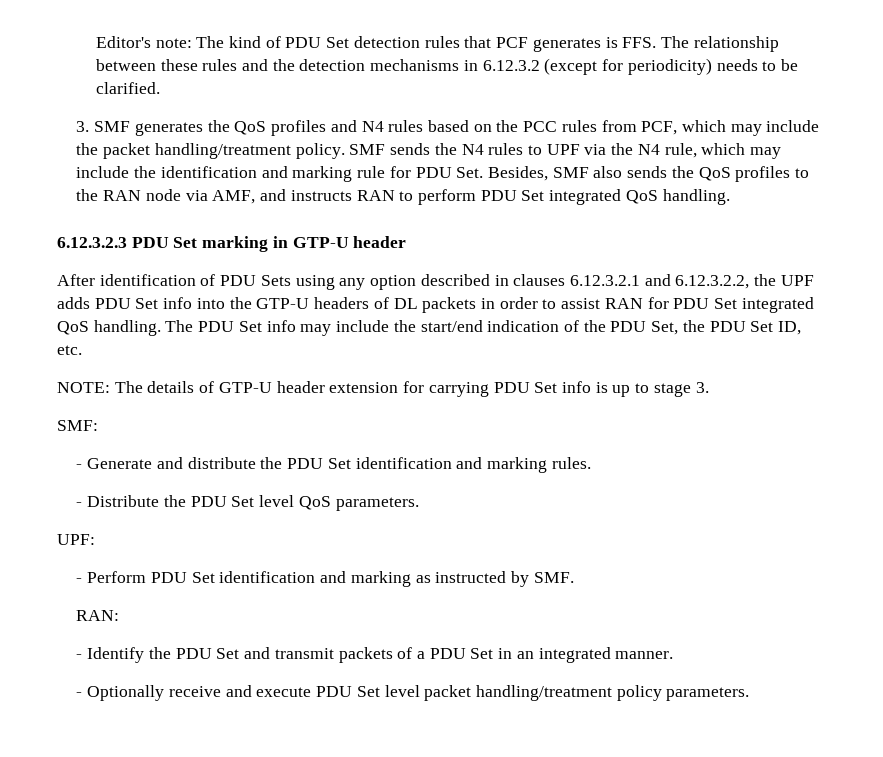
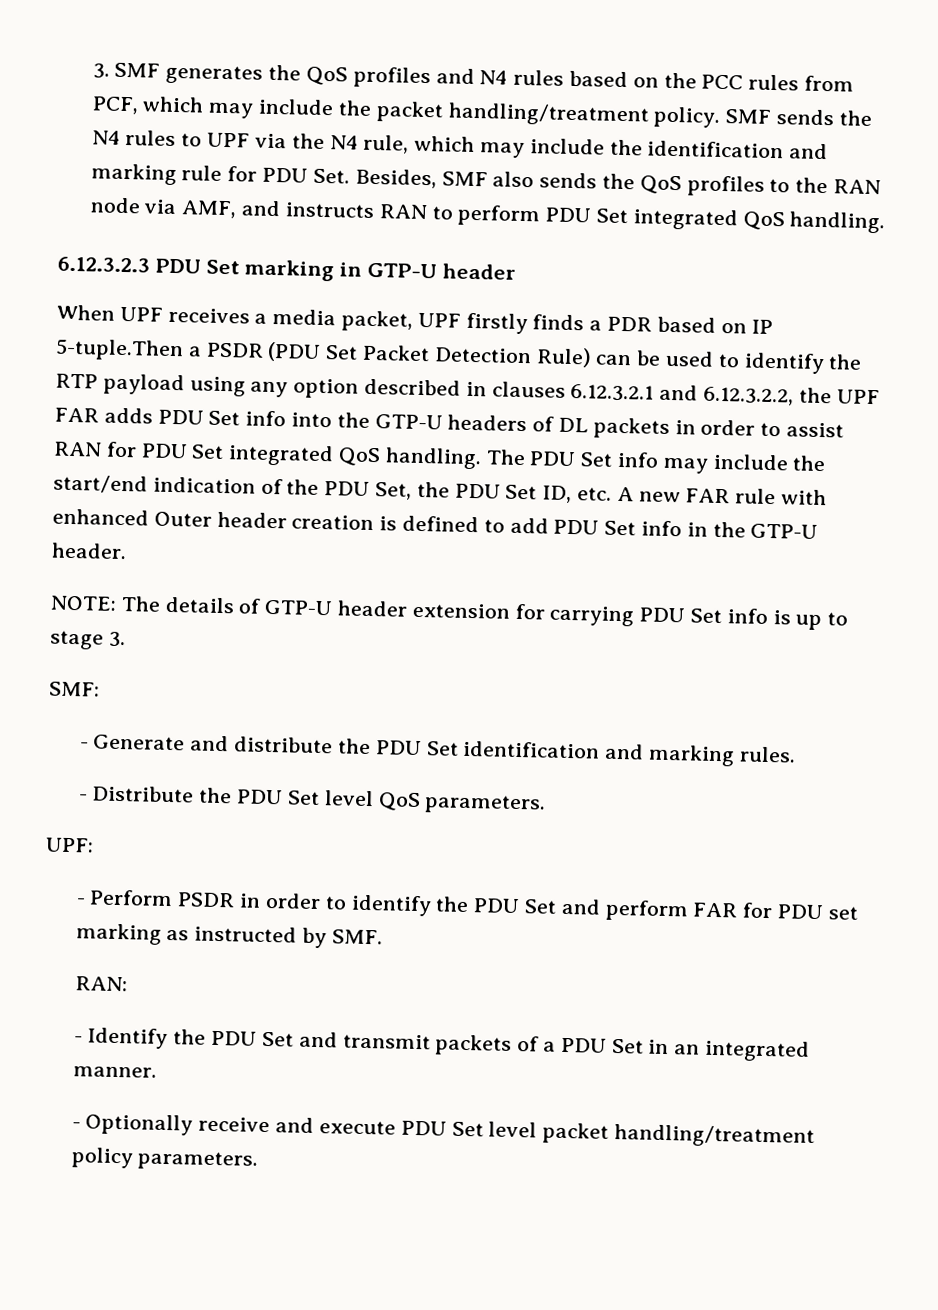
- Editor's note: The kind of PDU Set detection rules that PCF generates is FFS. The relationship between these rules and the detection mechanisms in 6.12.3.2 (except for periodicity) needs to be clarified.
- After identification of PDU Sets using any option described in clauses 6.12.3.2.1 and 6.12.3.2.2, the UPF adds PDU Set info into the GTP-U headers of DL packets in order to assist RAN for PDU Set integrated QoS handling.
+ When UPF receives a media packet, UPF firstly finds a PDR based on IP 5-tuple.Then a PSDR (PDU Set Packet Detection Rule) can be used to identify the RTP payload using any option described in clauses 6.12.3.2.1 and 6.12.3.2.2, the UPF FAR adds PDU Set info into the GTP-U headers of DL packets in order to assist RAN for PDU Set integrated QoS handling.
- The PDU Set info may include the start/end indication of the PDU Set, the PDU Set ID, etc.
+ The PDU Set info may include the start/end indication of the PDU Set, the PDU Set ID, etc. A new FAR rule with enhanced Outer header creation is defined to add PDU Set info in the GTP-U header.
- - Perform PDU Set identification and marking as instructed by SMF.
+ - Perform PSDR in order to identify the PDU Set and perform FAR for PDU set marking as instructed by SMF.

